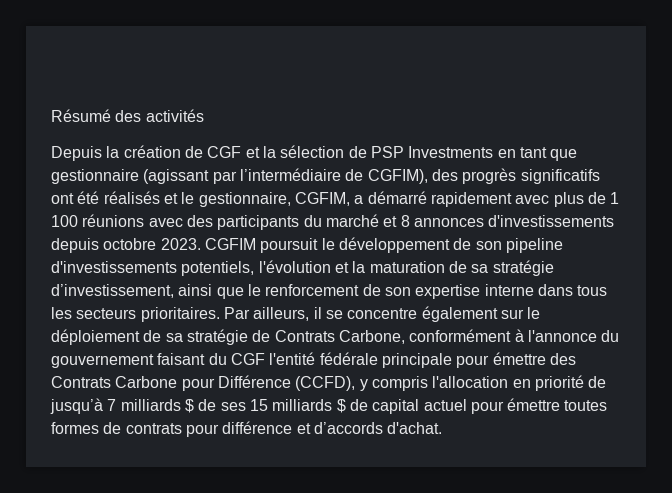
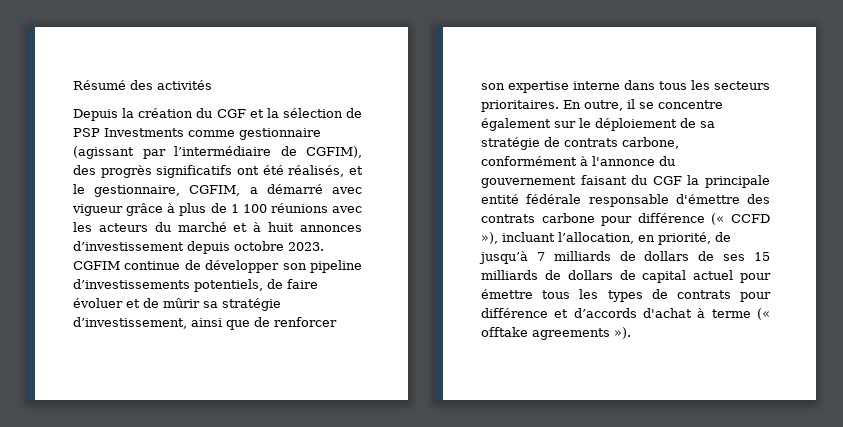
- Depuis la création de CGF et la sélection de PSP Investments en tant que gestionnaire (agissant par l’intermédiaire de CGFIM), des progrès significatifs ont été réalisés et le gestionnaire, CGFIM, a démarré rapidement avec plus de 1 100 réunions avec des participants du marché et 8 annonces d'investissements depuis octobre 2023. CGFIM poursuit le développement de son pipeline d'investissements potentiels, l'évolution et la maturation de sa stratégie d’investissement, ainsi que le renforcement de son expertise interne dans tous les secteurs prioritaires.
+ Depuis la création du CGF et la sélection de PSP Investments comme gestionnaire (agissant par l’intermédiaire de CGFIM), des progrès significatifs ont été réalisés, et le gestionnaire, CGFIM, a démarré avec vigueur grâce à plus de 1 100 réunions avec les acteurs du marché et à huit annonces d’investissement depuis octobre 2023. CGFIM continue de développer son pipeline d’investissements potentiels, de faire évoluer et de mûrir sa stratégie d’investissement, ainsi que de renforcer son expertise interne dans tous les secteurs prioritaires.
- Par ailleurs, il se concentre également sur le déploiement de sa stratégie de Contrats Carbone, conformément à l'annonce du gouvernement faisant du CGF l'entité fédérale principale pour émettre des Contrats Carbone pour Différence (CCFD), y compris l'allocation en priorité de jusqu’à 7 milliards $ de ses 15 milliards $ de capital actuel pour émettre toutes formes de contrats pour différence et d’accords d'achat.
+ En outre, il se concentre également sur le déploiement de sa stratégie de contrats carbone, conformément à l'annonce du gouvernement faisant du CGF la principale entité fédérale responsable d'émettre des contrats carbone pour différence (« CCFD »), incluant l’allocation, en priorité, de jusqu’à 7 milliards de dollars de ses 15 milliards de dollars de capital actuel pour émettre tous les types de contrats pour différence et d’accords d'achat à terme (« offtake agreements »).

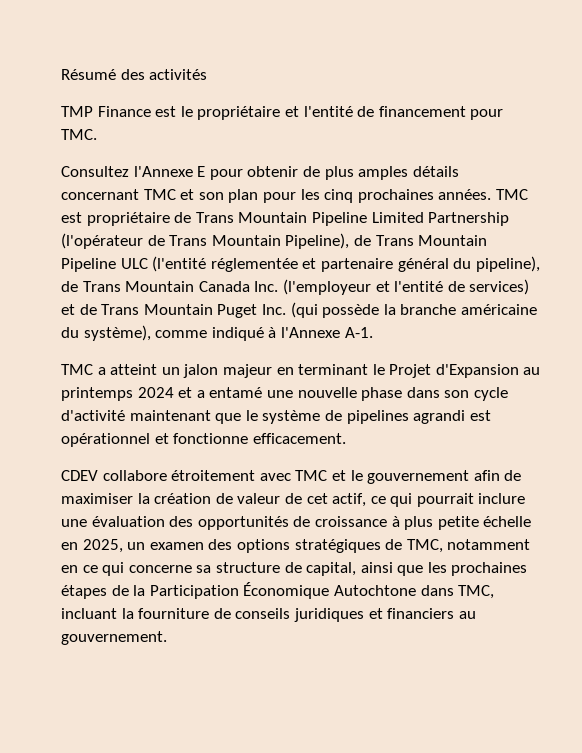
- Depuis la création du CGF et la sélection de PSP Investments comme gestionnaire (agissant par l’intermédiaire de CGFIM), des progrès significatifs ont été réalisés, et le gestionnaire, CGFIM, a démarré avec vigueur grâce à plus de 1 100 réunions avec les acteurs du marché et à huit annonces d’investissement depuis octobre 2023. CGFIM continue de développer son pipeline d’investissements potentiels, de faire évoluer et de mûrir sa stratégie d’investissement, ainsi que de renforcer son expertise interne dans tous les secteurs prioritaires. En outre, il se concentre également sur le déploiement de sa stratégie de contrats carbone, conformément à l'annonce du gouvernement faisant du CGF la principale entité fédérale responsable d'émettre des contrats carbone pour différence (« CCFD »), incluant l’allocation, en priorité, de jusqu’à 7 milliards de dollars de ses 15 milliards de dollars de capital actuel pour émettre tous les types de contrats pour différence et d’accords d'achat à terme (« offtake agreements »).
+ TMP Finance est le propriétaire et l'entité de financement pour TMC.
+ Consultez l'Annexe E pour obtenir de plus amples détails concernant TMC et son plan pour les cinq prochaines années. TMC est propriétaire de Trans Mountain Pipeline Limited Partnership (l'opérateur de Trans Mountain Pipeline), de Trans Mountain Pipeline ULC (l'entité réglementée et partenaire général du pipeline), de Trans Mountain Canada Inc. (l'employeur et l'entité de services) et de Trans Mountain Puget Inc. (qui possède la branche américaine du système), comme indiqué à l'Annexe A-1.
+ TMC a atteint un jalon majeur en terminant le Projet d'Expansion au printemps 2024 et a entamé une nouvelle phase dans son cycle d'activité maintenant que le système de pipelines agrandi est opérationnel et fonctionne efficacement.
+ CDEV collabore étroitement avec TMC et le gouvernement afin de maximiser la création de valeur de cet actif, ce qui pourrait inclure une évaluation des opportunités de croissance à plus petite échelle en 2025, un examen des options stratégiques de TMC, notamment en ce qui concerne sa structure de capital, ainsi que les prochaines étapes de la Participation Économique Autochtone dans TMC, incluant la fourniture de conseils juridiques et financiers au gouvernement.

